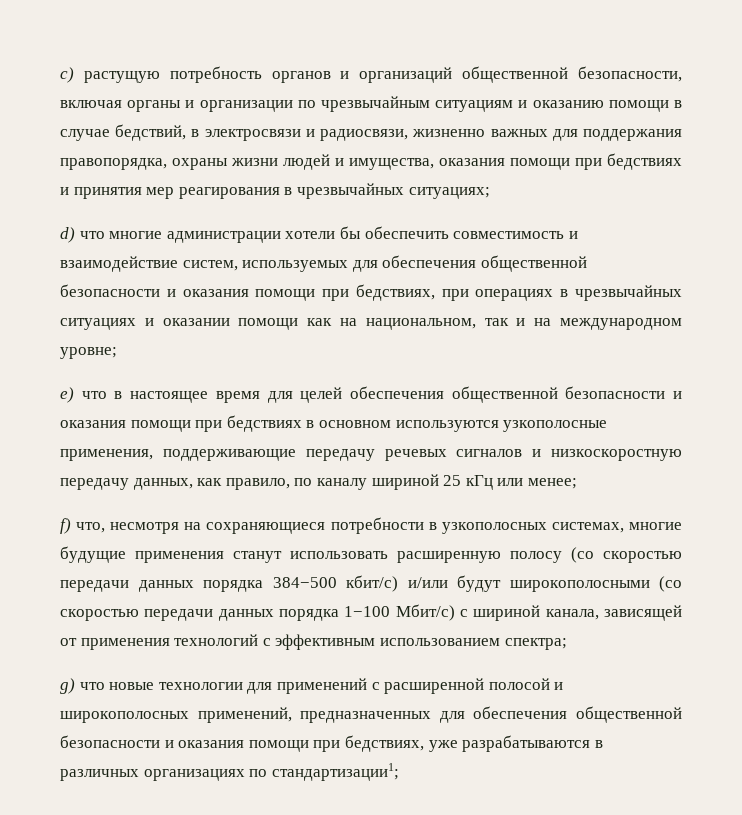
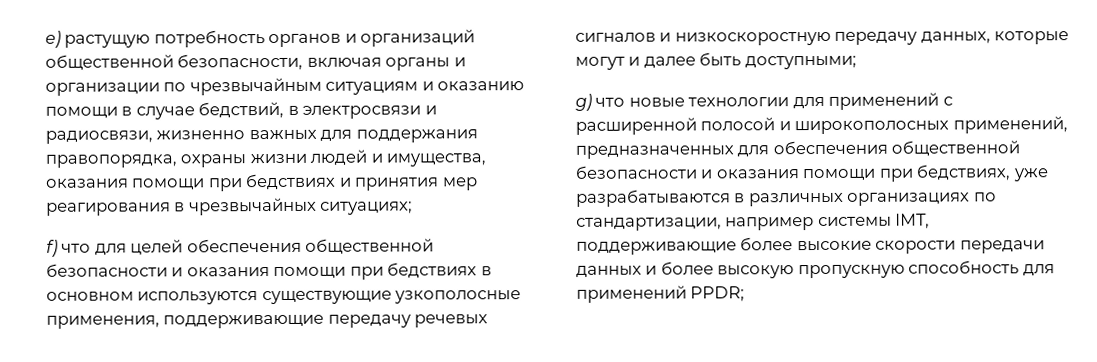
- c) растущую потребность органов и организаций общественной безопасности, включая органы и организации по чрезвычайным ситуациям и оказанию помощи в случае бедствий, в электросвязи и радиосвязи, жизненно важных для поддержания правопорядка, охраны жизни людей и имущества, оказания помощи при бедствиях и принятия мер реагирования в чрезвычайных ситуациях;
+ e) растущую потребность органов и организаций общественной безопасности, включая органы и организации по чрезвычайным ситуациям и оказанию помощи в случае бедствий, в электросвязи и радиосвязи, жизненно важных для поддержания правопорядка, охраны жизни людей и имущества, оказания помощи при бедствиях и принятия мер реагирования в чрезвычайных ситуациях;
- d) что многие администрации хотели бы обеспечить совместимость и взаимодействие систем, используемых для обеспечения общественной безопасности и оказания помощи при бедствиях, при операциях в чрезвычайных ситуациях и оказании помощи как на национальном, так и на международном уровне;
- e) что в настоящее время для целей обеспечения общественной безопасности и оказания помощи при бедствиях в основном используются узкополосные применения, поддерживающие передачу речевых сигналов и низкоскоростную передачу данных, как правило, по каналу шириной 25 кГц или менее;
- f) что, несмотря на сохраняющиеся потребности в узкополосных системах, многие будущие применения станут использовать расширенную полосу (со скоростью передачи данных порядка 384−500 кбит/с) и/или будут широкополосными (со скоростью передачи данных порядка 1−100 Мбит/с) с шириной канала, зависящей от применения технологий с эффективным использованием спектра;
+ f) что для целей обеспечения общественной безопасности и оказания помощи при бедствиях в основном используются существующие узкополосные применения, поддерживающие передачу речевых сигналов и низкоскоростную передачу данных, которые могут и далее быть доступными;
- g) что новые технологии для применений с расширенной полосой и широкополосных применений, предназначенных для обеспечения общественной безопасности и оказания помощи при бедствиях, уже разрабатываются в различных организациях по стандартизации1;
+ g) что новые технологии для применений с расширенной полосой и широкополосных применений, предназначенных для обеспечения общественной безопасности и оказания помощи при бедствиях, уже разрабатываются в различных организациях по стандартизации, например системы IMT, поддерживающие более высокие скорости передачи данных и более высокую пропускную способность для применений PPDR;

